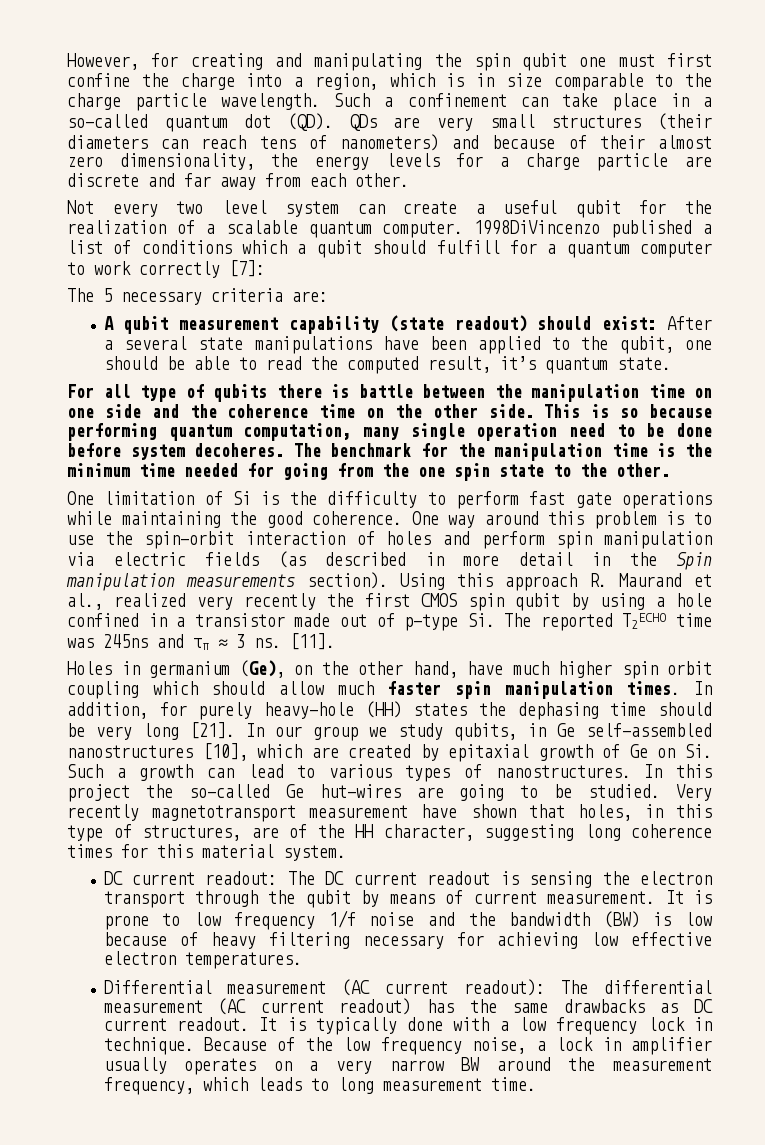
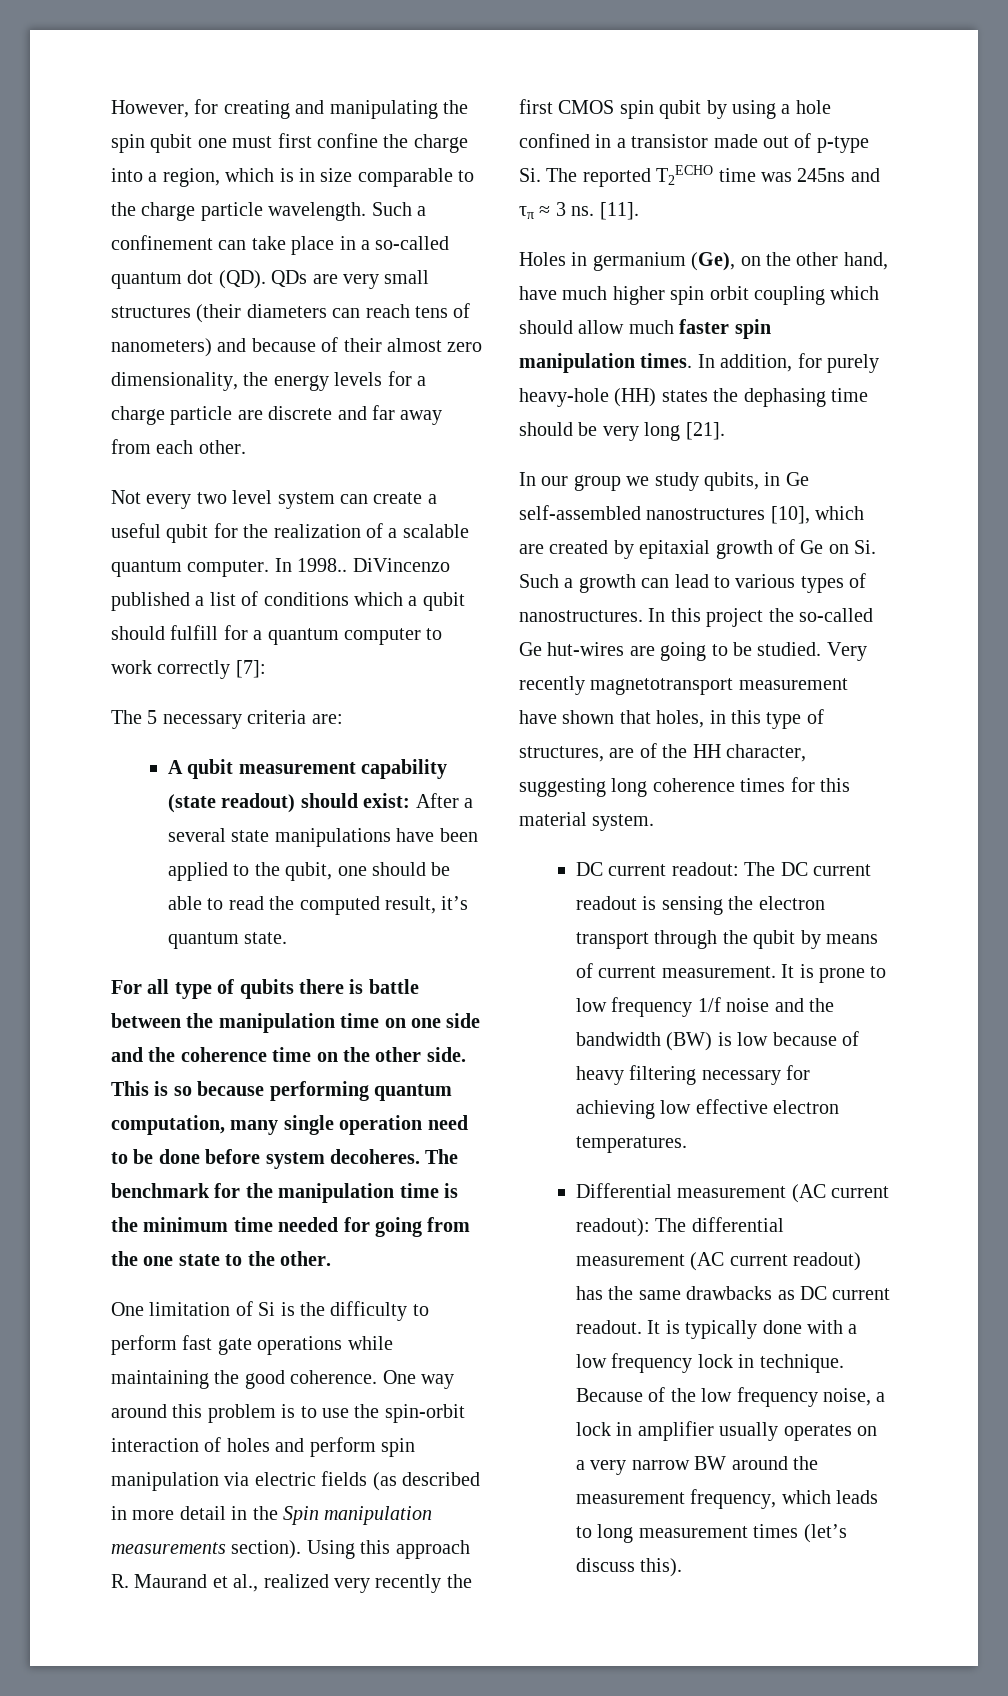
- 1998DiVincenzo published a list of conditions which a qubit should fulfill for a quantum computer to work correctly [7]:
+ In 1998.. DiVincenzo published a list of conditions which a qubit should fulfill for a quantum computer to work correctly [7]:
- The benchmark for the manipulation time is the minimum time needed for going from the one spin state to the other.
+ The benchmark for the manipulation time is the minimum time needed for going from the one state to the other.
- In addition, for purely heavy-hole (HH) states the dephasing time should be very long [21]. In our group we study qubits, in Ge self-assembled nanostructures [10], which are created by epitaxial growth of Ge on Si. Such a growth can lead to various types of nanostructures.
+ In addition, for purely heavy-hole (HH) states the dephasing time should be very long [21].
+ In our group we study qubits, in Ge self-assembled nanostructures [10], which are created by epitaxial growth of Ge on Si. Such a growth can lead to various types of nanostructures.
- Because of the low frequency noise, a lock in amplifier usually operates on a very narrow BW around the measurement frequency, which leads to long measurement time.
+ Because of the low frequency noise, a lock in amplifier usually operates on a very narrow BW around the measurement frequency, which leads to long measurement times (let’s discuss this).

